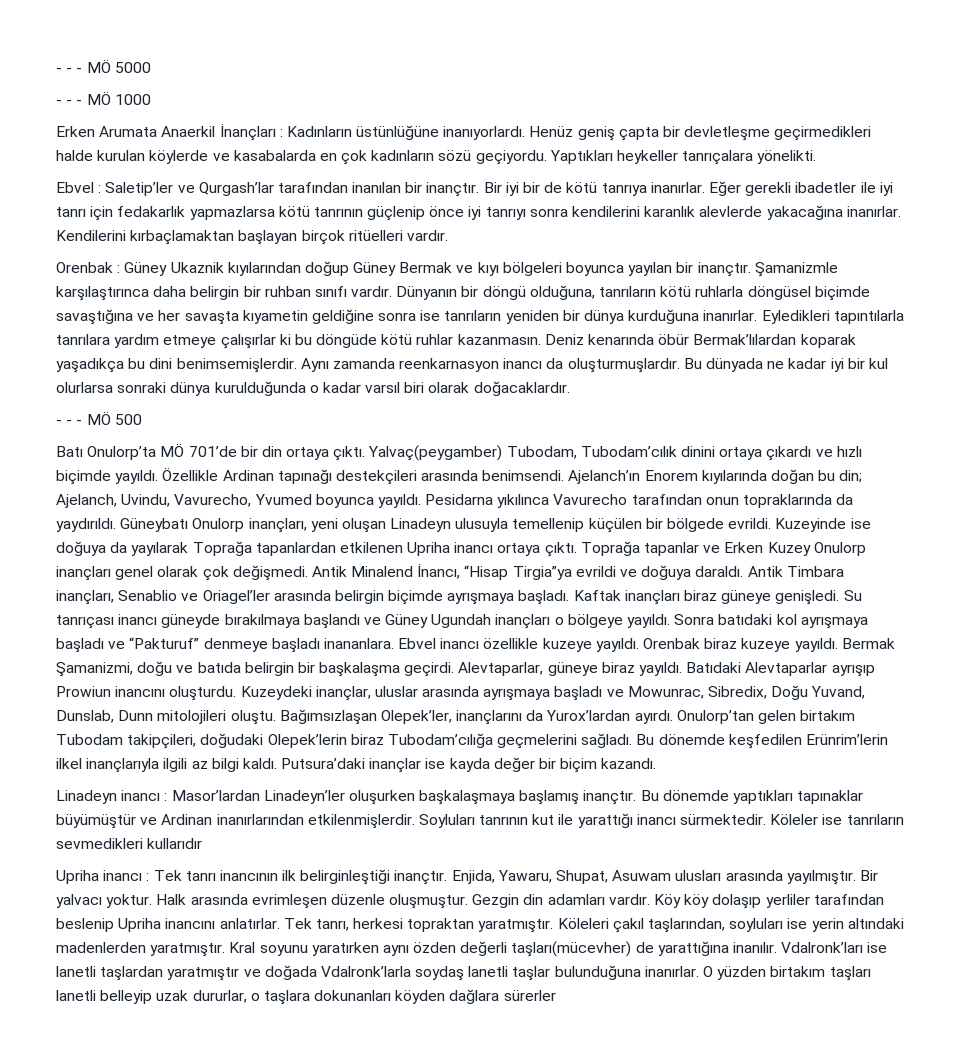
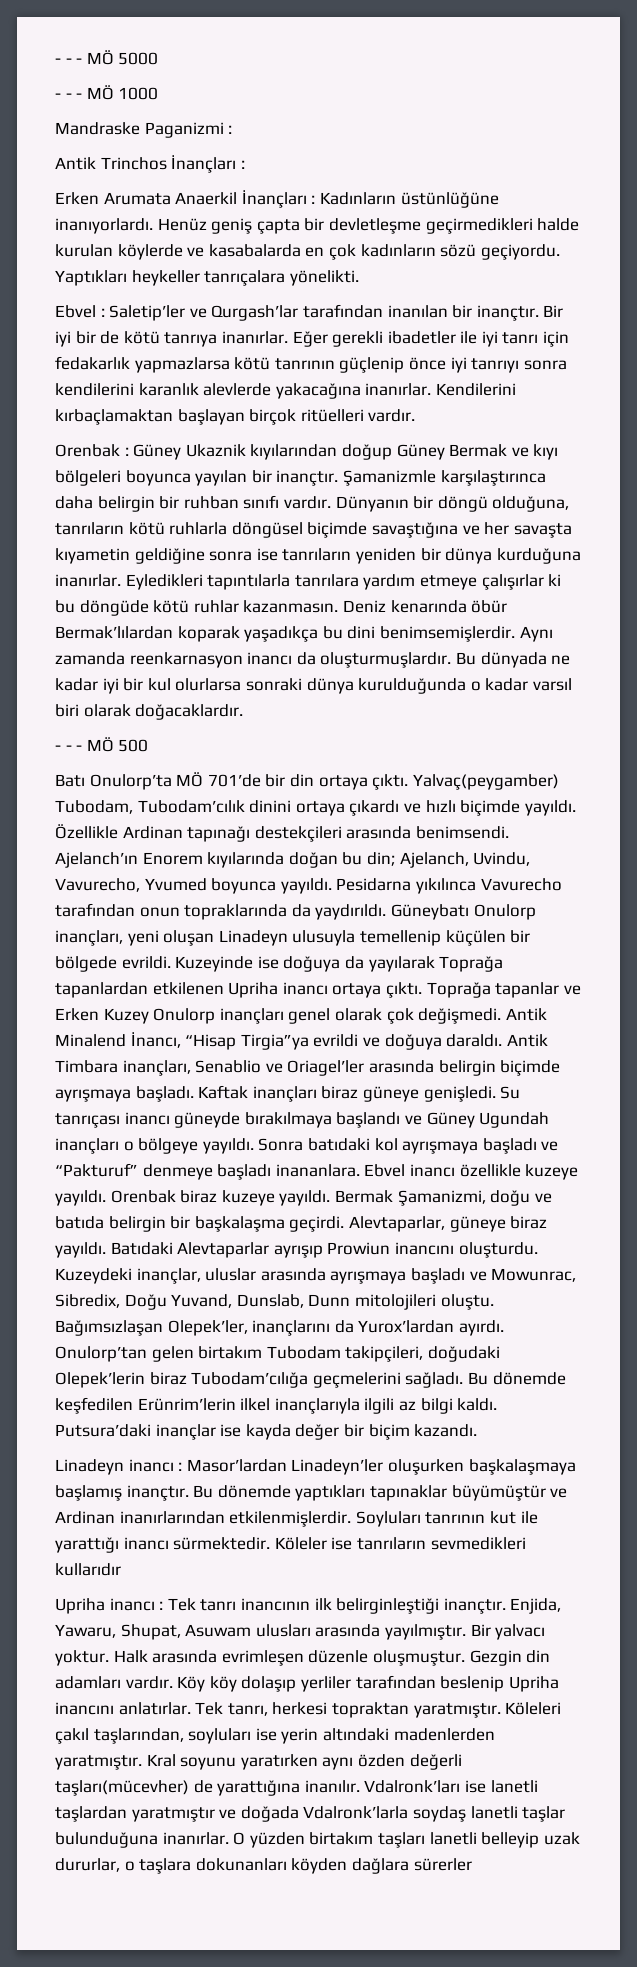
+ Mandraske Paganizmi :
+ Antik Trinchos İnançları :

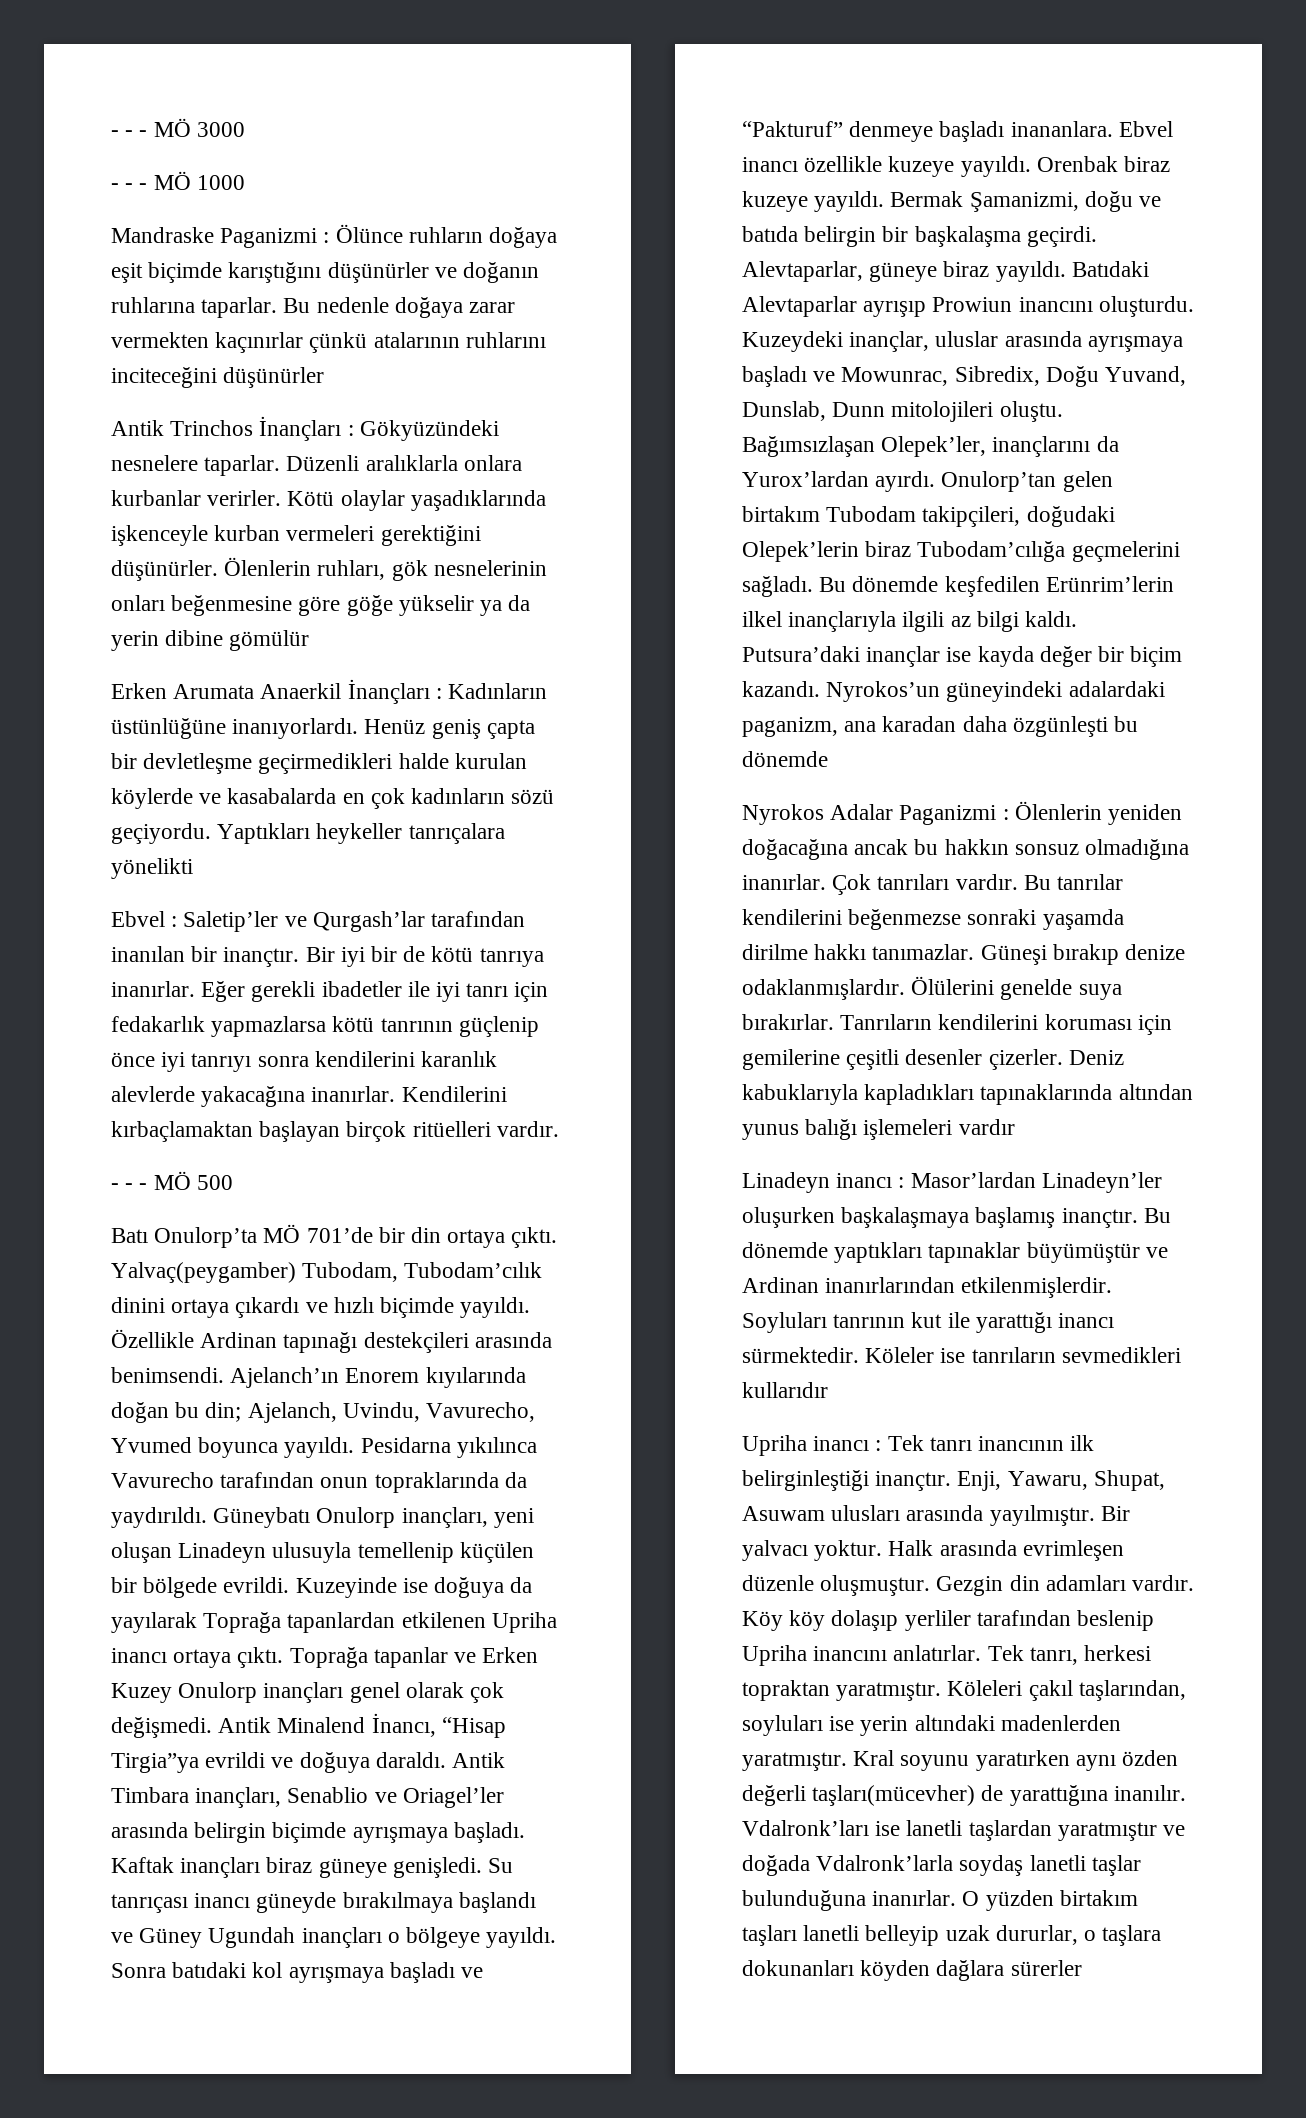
- - - - MÖ 5000
+ - - - MÖ 3000
- Mandraske Paganizmi :
- Antik Trinchos İnançları :
+ Mandraske Paganizmi : Ölünce ruhların doğaya eşit biçimde karıştığını düşünürler ve doğanın ruhlarına taparlar. Bu nedenle doğaya zarar vermekten kaçınırlar çünkü atalarının ruhlarını inciteceğini düşünürler
+ Antik Trinchos İnançları : Gökyüzündeki nesnelere taparlar. Düzenli aralıklarla onlara kurbanlar verirler. Kötü olaylar yaşadıklarında işkenceyle kurban vermeleri gerektiğini düşünürler. Ölenlerin ruhları, gök nesnelerinin onları beğenmesine göre göğe yükselir ya da yerin dibine gömülür
- Yaptıkları heykeller tanrıçalara yönelikti.
+ Yaptıkları heykeller tanrıçalara yönelikti
- Orenbak : Güney Ukaznik kıyılarından doğup Güney Bermak ve kıyı bölgeleri boyunca yayılan bir inançtır. Şamanizmle karşılaştırınca daha belirgin bir ruhban sınıfı vardır. Dünyanın bir döngü olduğuna, tanrıların kötü ruhlarla döngüsel biçimde savaştığına ve her savaşta kıyametin geldiğine sonra ise tanrıların yeniden bir dünya kurduğuna inanırlar. Eyledikleri tapıntılarla tanrılara yardım etmeye çalışırlar ki bu döngüde kötü ruhlar kazanmasın. Deniz kenarında öbür Bermak’lılardan koparak yaşadıkça bu dini benimsemişlerdir. Aynı zamanda reenkarnasyon inancı da oluşturmuşlardır. Bu dünyada ne kadar iyi bir kul olurlarsa sonraki dünya kurulduğunda o kadar varsıl biri olarak doğacaklardır.
+ Nyrokos’un güneyindeki adalardaki paganizm, ana karadan daha özgünleşti bu dönemde
+ Nyrokos Adalar Paganizmi : Ölenlerin yeniden doğacağına ancak bu hakkın sonsuz olmadığına inanırlar. Çok tanrıları vardır. Bu tanrılar kendilerini beğenmezse sonraki yaşamda dirilme hakkı tanımazlar. Güneşi bırakıp denize odaklanmışlardır. Ölülerini genelde suya bırakırlar. Tanrıların kendilerini koruması için gemilerine çeşitli desenler çizerler. Deniz kabuklarıyla kapladıkları tapınaklarında altından yunus balığı işlemeleri vardır
- Enjida, Yawaru, Shupat, Asuwam ulusları arasında yayılmıştır.
+ Enji, Yawaru, Shupat, Asuwam ulusları arasında yayılmıştır.

